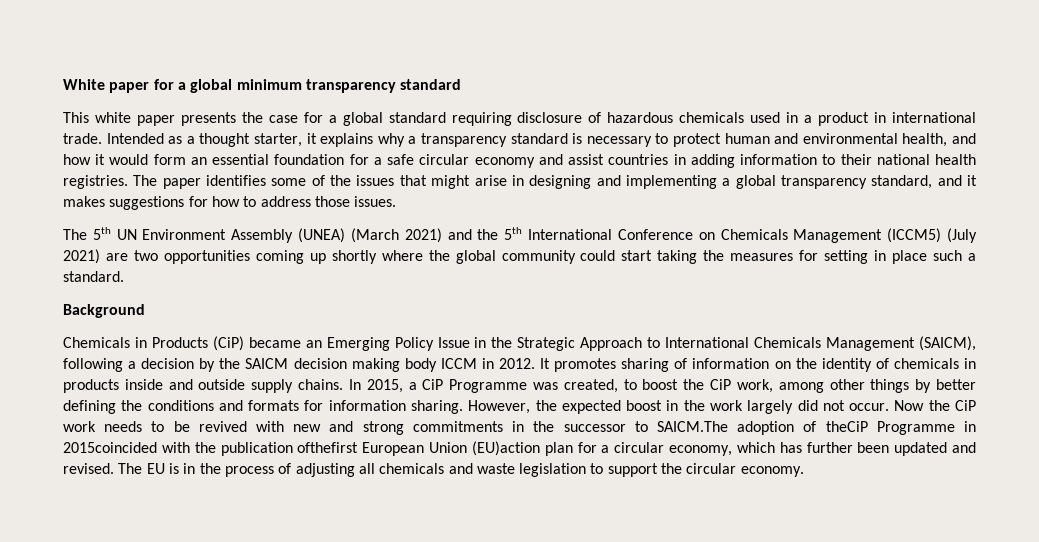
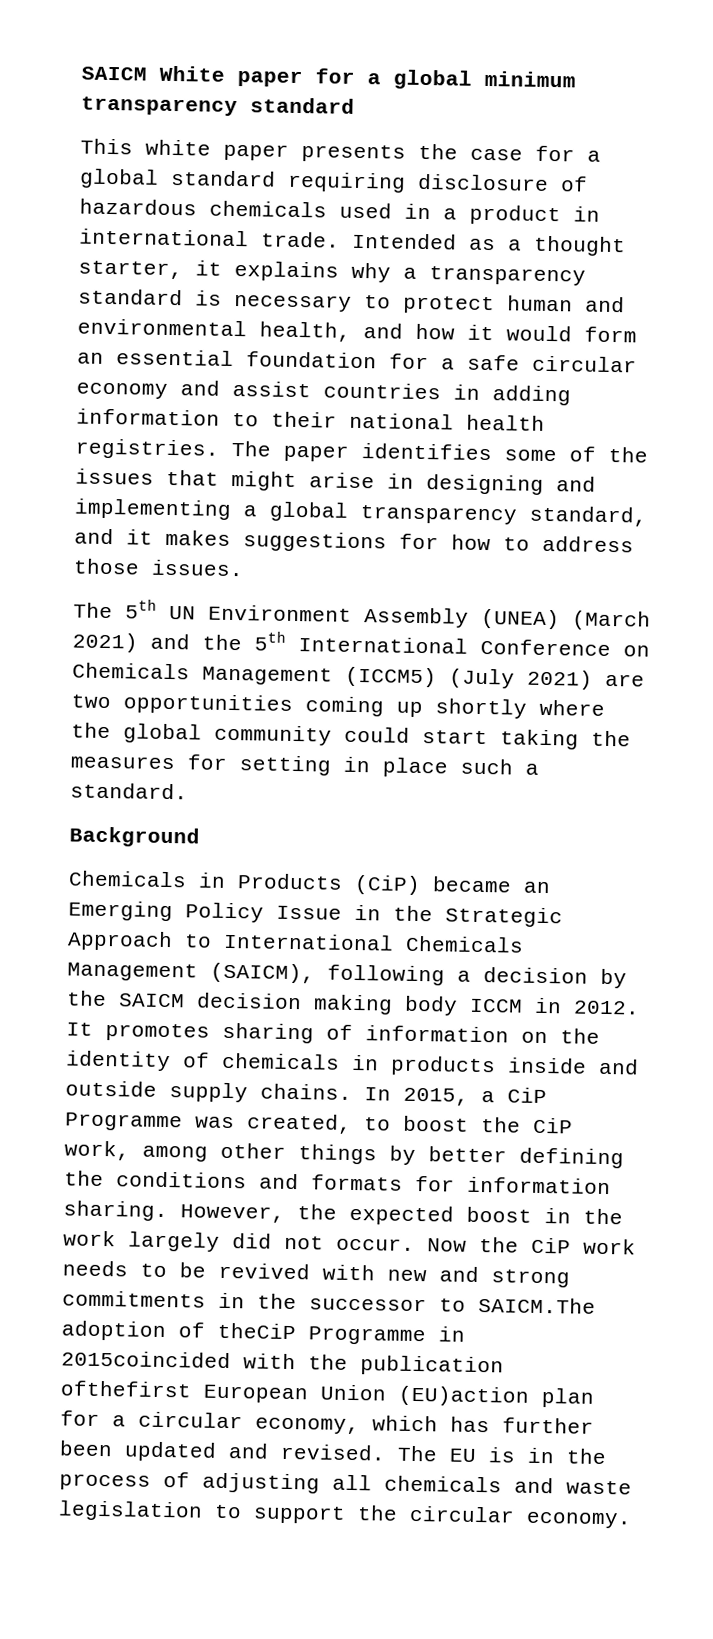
- White paper for a global minimum transparency standard
+ SAICM White paper for a global minimum transparency standard

